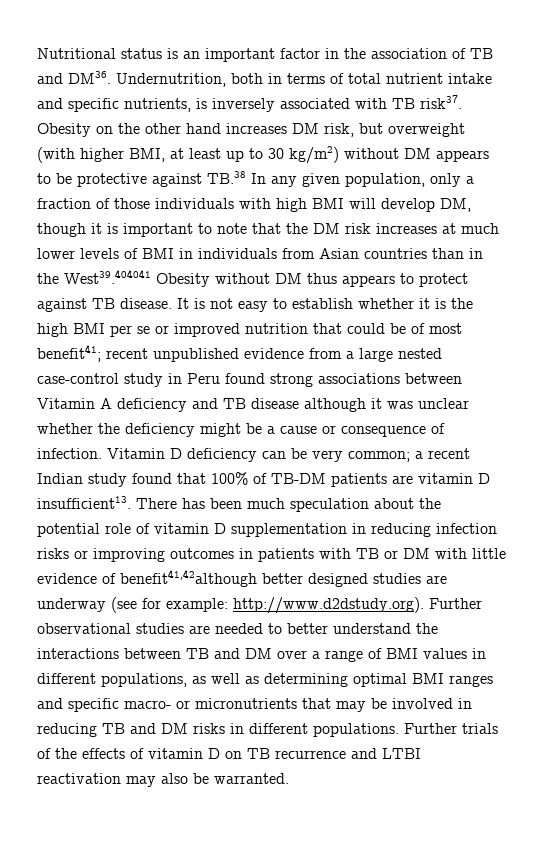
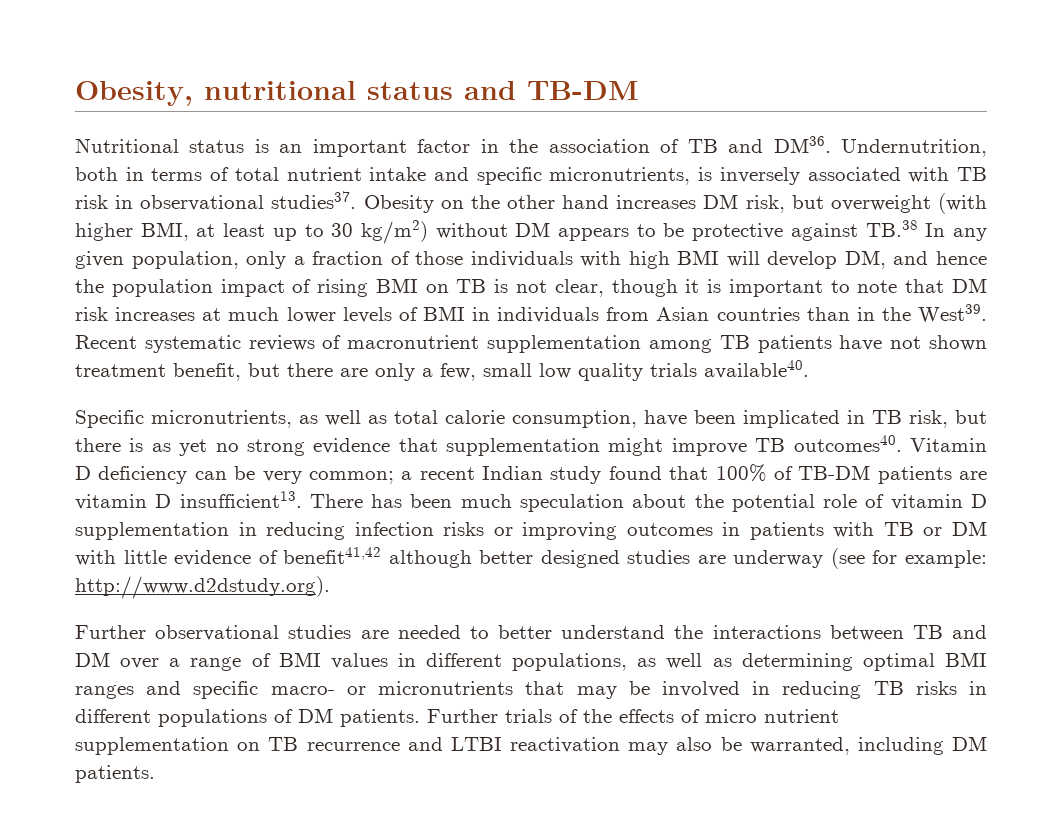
+ Obesity, nutritional status and TB-DM
- Undernutrition, both in terms of total nutrient intake and specific nutrients, is inversely associated with TB risk37.
+ Undernutrition, both in terms of total nutrient intake and specific micronutrients, is inversely associated with TB risk in observational studies37.
- Obesity on the other hand increases DM risk, but overweight (with higher BMI, at least up to 30 kg/m2) without DM appears to be protective against TB.38 In any given population, only a fraction of those individuals with high BMI will develop DM, though it is important to note that the DM risk increases at much lower levels of BMI in individuals from Asian countries than in the West39.404041 Obesity without DM thus appears to protect against TB disease. It is not easy to establish whether it is the high BMI per se or improved nutrition that could be of most benefit41; recent unpublished evidence from a large nested case-control study in Peru found strong associations between Vitamin A deficiency and TB disease although it was unclear whether the deficiency might be a cause or consequence of infection.
+ Obesity on the other hand increases DM risk, but overweight (with higher BMI, at least up to 30 kg/m2) without DM appears to be protective against TB.38 In any given population, only a fraction of those individuals with high BMI will develop DM, and hence the population impact of rising BMI on TB is not clear, though it is important to note that DM risk increases at much lower levels of BMI in individuals from Asian countries than in the West39. Recent systematic reviews of macronutrient supplementation among TB patients have not shown treatment benefit, but there are only a few, small low quality trials available40.
+ Specific micronutrients, as well as total calorie consumption, have been implicated in TB risk, but there is as yet no strong evidence that supplementation might improve TB outcomes40.
- There has been much speculation about the potential role of vitamin D supplementation in reducing infection risks or improving outcomes in patients with TB or DM with little evidence of benefit41,42although better designed studies are underway (see for example:
+ There has been much speculation about the potential role of vitamin D supplementation in reducing infection risks or improving outcomes in patients with TB or DM with little evidence of benefit41,42 although better designed studies are underway (see for example:
- http://www.d2dstudy.org). Further observational studies are needed to better understand the interactions between TB and DM over a range of BMI values in different populations, as well as determining optimal BMI ranges and specific macro- or micronutrients that may be involved in reducing TB and DM risks in different populations.
+ http://www.d2dstudy.org).
+ Further observational studies are needed to better understand the interactions between TB and DM over a range of BMI values in different populations, as well as determining optimal BMI ranges and specific macro- or micronutrients that may be involved in reducing TB risks in different populations of DM patients.
- Further trials of the effects of vitamin D on TB recurrence and LTBI reactivation may also be warranted.
+ Further trials of the effects of micro nutrient supplementation on TB recurrence and LTBI reactivation may also be warranted, including DM patients.

